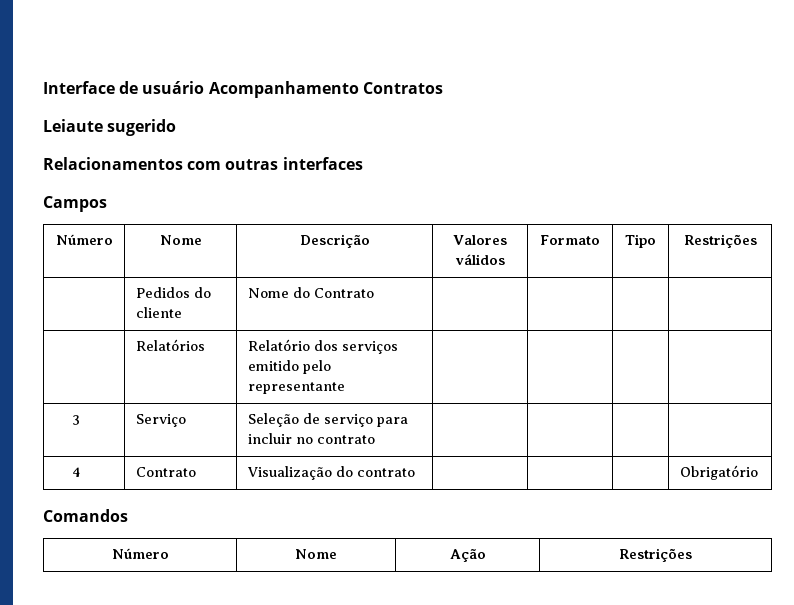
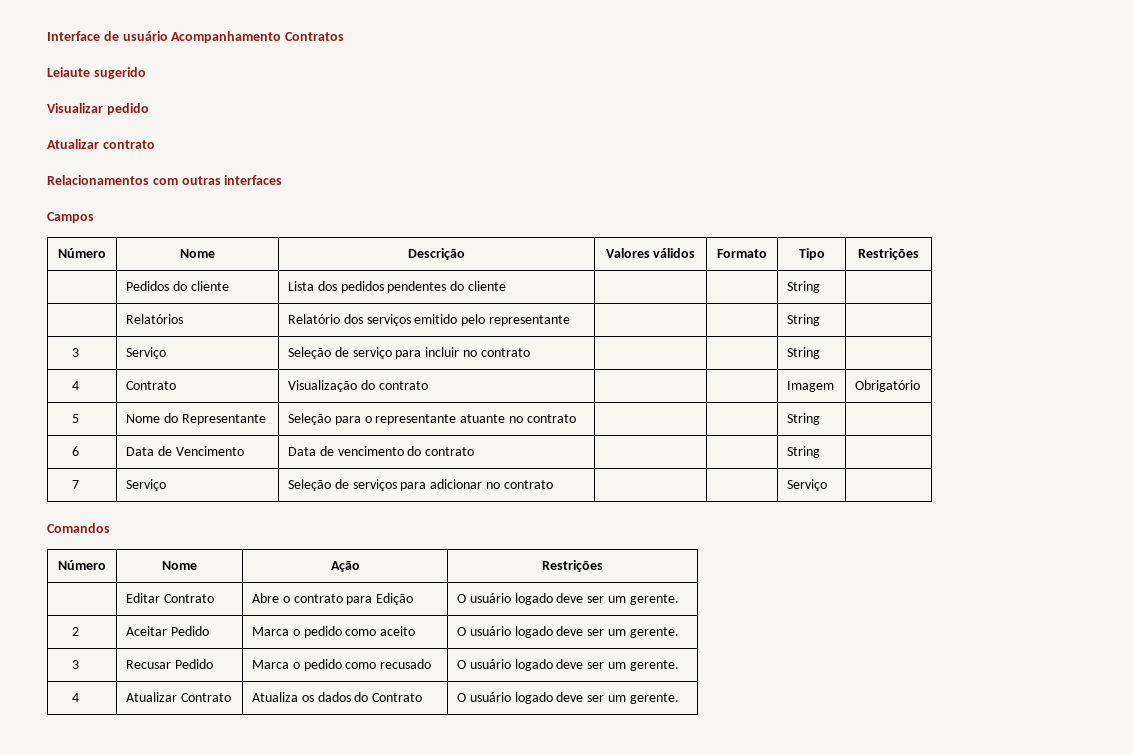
+ Visualizar pedido
+ Atualizar contrato
- | Pedidos do cliente | Nome do Contrato | | | |
+ | Pedidos do cliente | Lista dos pedidos pendentes do cliente | | | String |
- | Relatórios | Relatório dos serviços emitido pelo representante | | | |
+ | Relatórios | Relatório dos serviços emitido pelo representante | | | String |
- 3 | Serviço | Seleção de serviço para incluir no contrato | | | |
+ 3 | Serviço | Seleção de serviço para incluir no contrato | | | String |
- 4 | Contrato | Visualização do contrato | | | | Obrigatório
+ 4 | Contrato | Visualização do contrato | | | Imagem | Obrigatório
+ 5 | Nome do Representante | Seleção para o representante atuante no contrato | | | String |
+ 6 | Data de Vencimento | Data de vencimento do contrato | | | String |
+ 7 | Serviço | Seleção de serviços para adicionar no contrato | | | Serviço |
+ | Editar Contrato | Abre o contrato para Edição | O usuário logado deve ser um gerente.
+ 2 | Aceitar Pedido | Marca o pedido como aceito | O usuário logado deve ser um gerente.
+ 3 | Recusar Pedido | Marca o pedido como recusado | O usuário logado deve ser um gerente.
+ 4 | Atualizar Contrato | Atualiza os dados do Contrato | O usuário logado deve ser um gerente.

